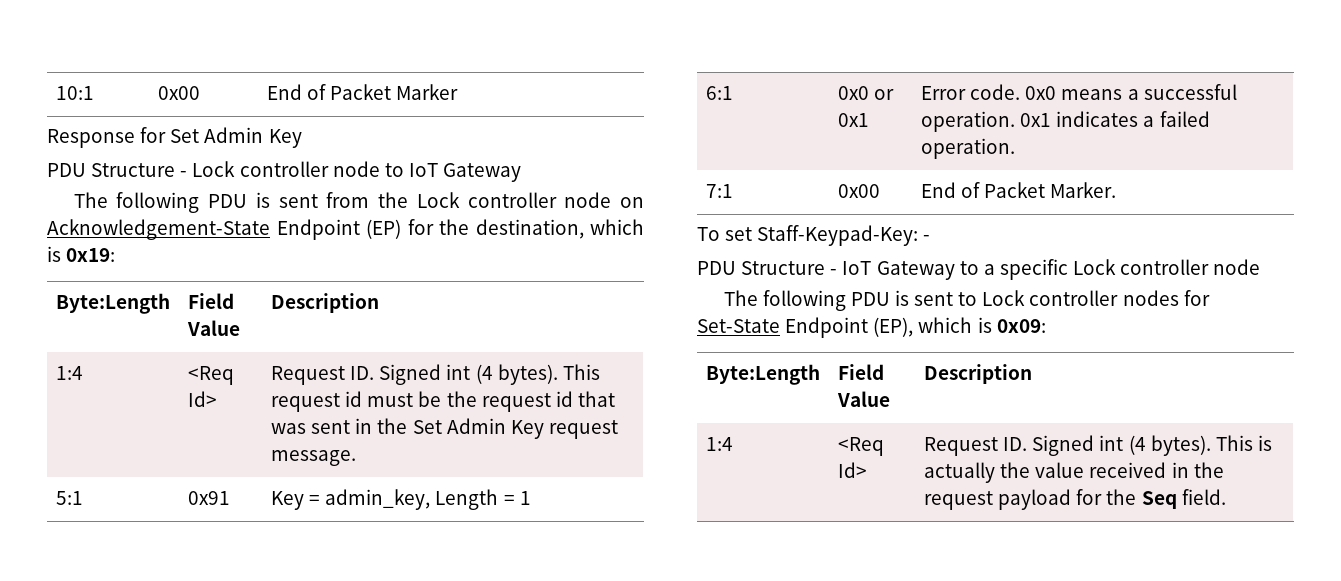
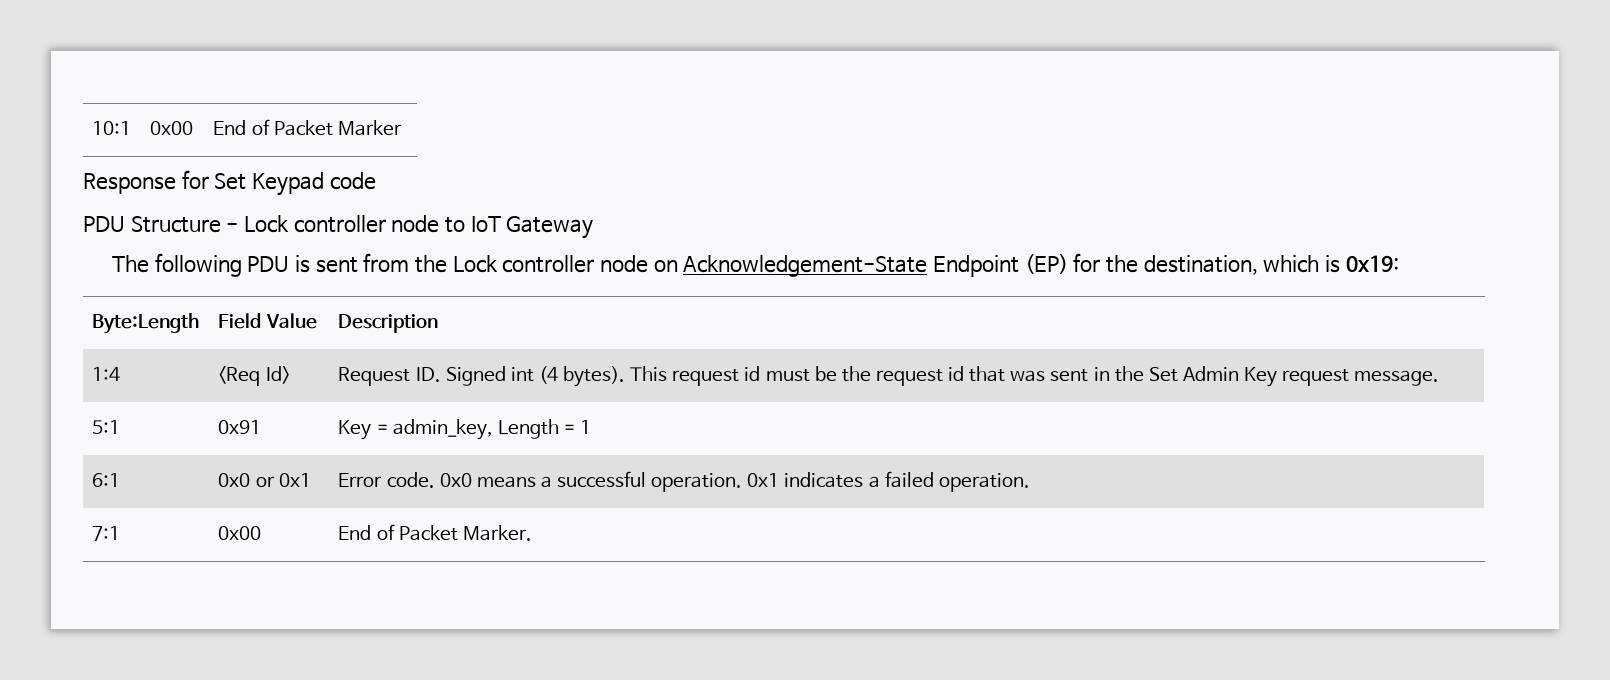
- Response for Set Admin Key
+ Response for Set Keypad code
- To set Staff-Keypad-Key: -
- PDU Structure - IoT Gateway to a specific Lock controller node
- The following PDU is sent to Lock controller nodes for Set-State Endpoint (EP), which is 0x09:
- Byte:Length | Field Value | Description
- 1:4 | <Req Id> | Request ID. Signed int (4 bytes). This is actually the value received in the request payload for the Seq field.

